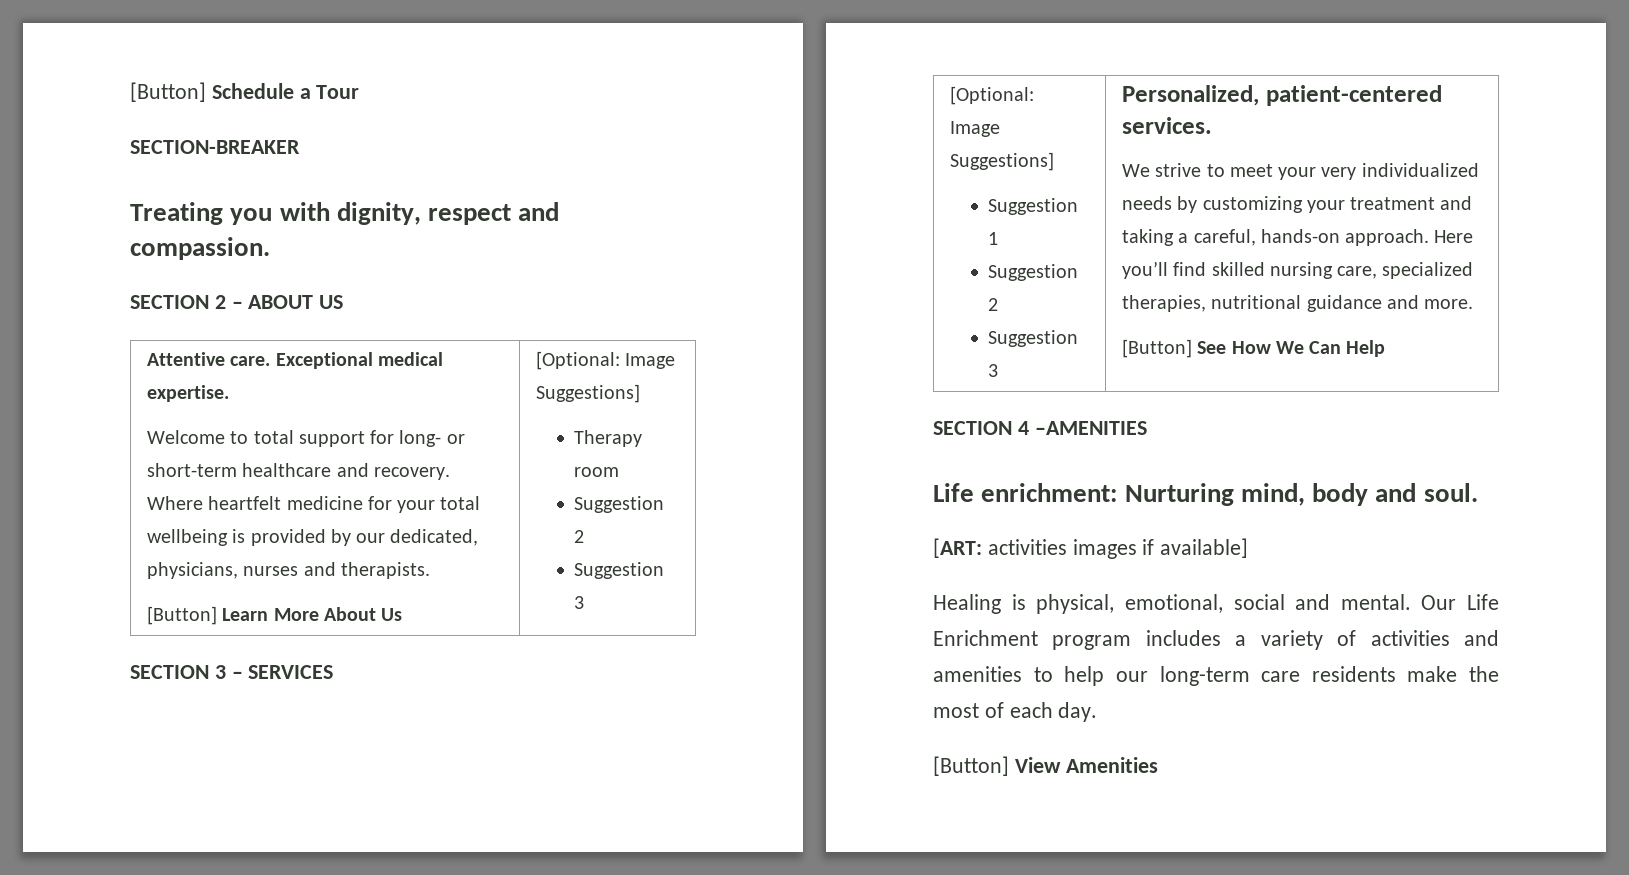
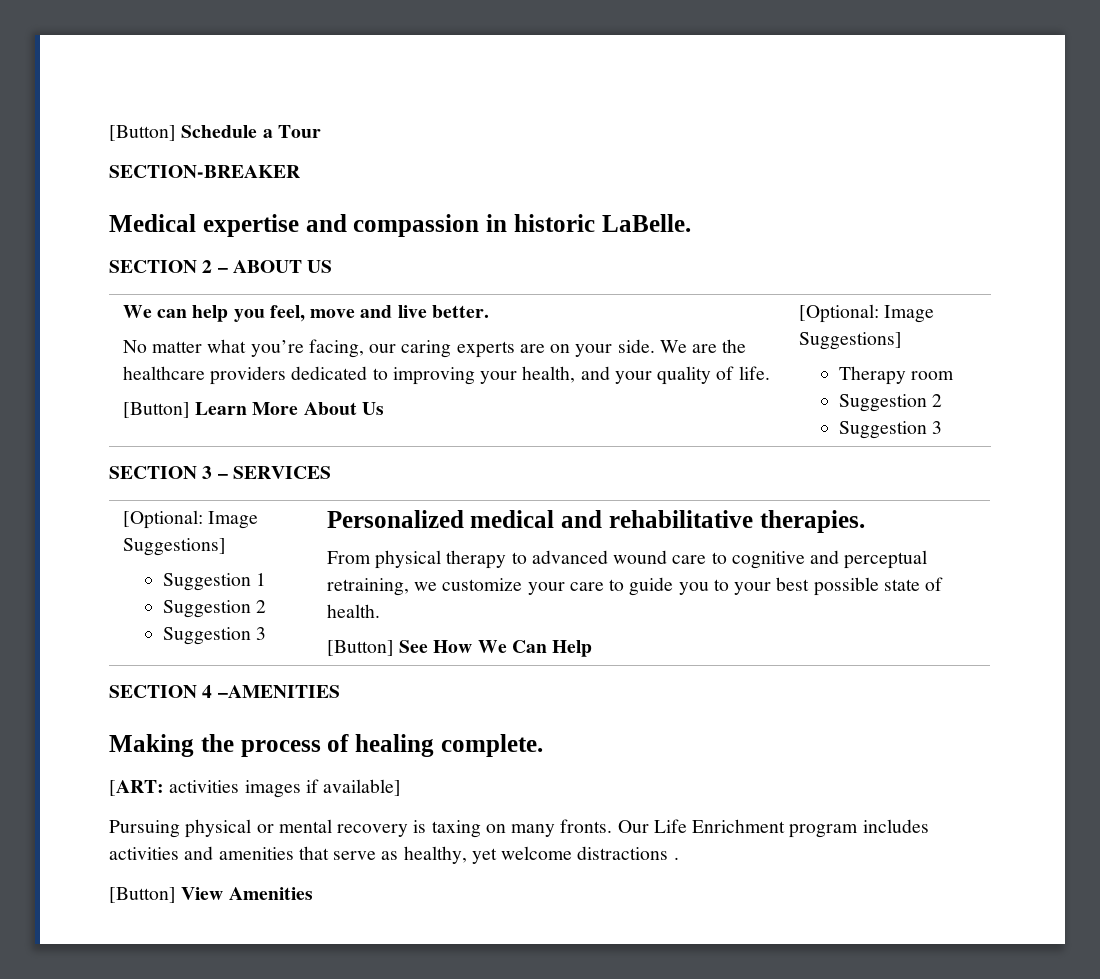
- Treating you with dignity, respect and compassion.
+ Medical expertise and compassion in historic LaBelle.
- Attentive care. Exceptional medical expertise.
- Welcome to total support for long- or short-term healthcare and recovery. Where heartfelt medicine for your total wellbeing is provided by our dedicated, physicians, nurses and therapists.
+ We can help you feel, move and live better.
+ No matter what you’re facing, our caring experts are on your side. We are the healthcare providers dedicated to improving your health, and your quality of life.
- Personalized, patient-centered services.
- We strive to meet your very individualized needs by customizing your treatment and taking a careful, hands-on approach. Here you’ll find skilled nursing care, specialized therapies, nutritional guidance and more.
+ Personalized medical and rehabilitative therapies.
+ From physical therapy to advanced wound care to cognitive and perceptual retraining, we customize your care to guide you to your best possible state of health.
- Life enrichment: Nurturing mind, body and soul.
+ Making the process of healing complete.
- Healing is physical, emotional, social and mental.
+ Pursuing physical or mental recovery is taxing on many fronts.
- Our Life Enrichment program includes a variety of activities and amenities to help our long-term care residents make the most of each day.
+ Our Life Enrichment program includes activities and amenities that serve as healthy, yet welcome distractions .

